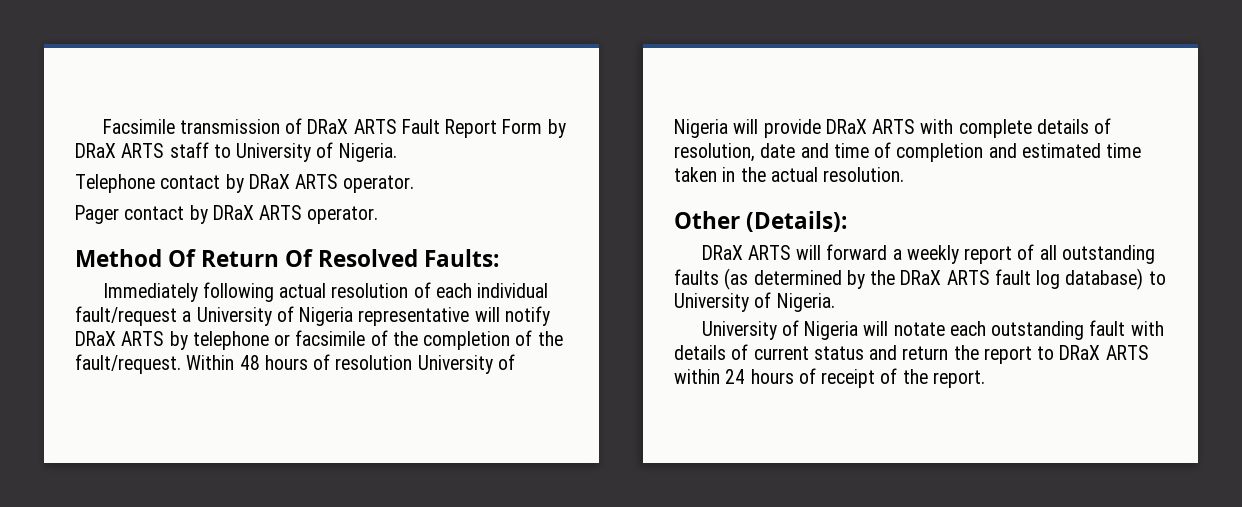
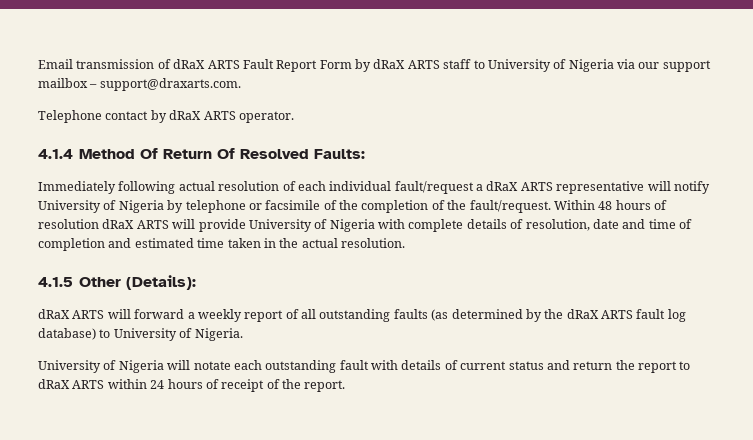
- Facsimile transmission of DRaX ARTS Fault Report Form by DRaX ARTS staff to University of Nigeria.
+ Email transmission of dRaX ARTS Fault Report Form by dRaX ARTS staff to University of Nigeria via our support mailbox – support@draxarts.com.
- Telephone contact by DRaX ARTS operator.
- Pager contact by DRaX ARTS operator.
- Method Of Return Of Resolved Faults:
+ Telephone contact by dRaX ARTS operator.
+ 4.1.4 Method Of Return Of Resolved Faults:
- Immediately following actual resolution of each individual fault/request a University of Nigeria representative will notify DRaX ARTS by telephone or facsimile of the completion of the fault/request.
+ Immediately following actual resolution of each individual fault/request a dRaX ARTS representative will notify University of Nigeria by telephone or facsimile of the completion of the fault/request.
- Within 48 hours of resolution University of Nigeria will provide DRaX ARTS with complete details of resolution, date and time of completion and estimated time taken in the actual resolution.
+ Within 48 hours of resolution dRaX ARTS will provide University of Nigeria with complete details of resolution, date and time of completion and estimated time taken in the actual resolution.
- Other (Details):
+ 4.1.5 Other (Details):
- DRaX ARTS will forward a weekly report of all outstanding faults (as determined by the DRaX ARTS fault log database) to University of Nigeria.
+ dRaX ARTS will forward a weekly report of all outstanding faults (as determined by the dRaX ARTS fault log database) to University of Nigeria.
- University of Nigeria will notate each outstanding fault with details of current status and return the report to DRaX ARTS within 24 hours of receipt of the report.
+ University of Nigeria will notate each outstanding fault with details of current status and return the report to dRaX ARTS within 24 hours of receipt of the report.

